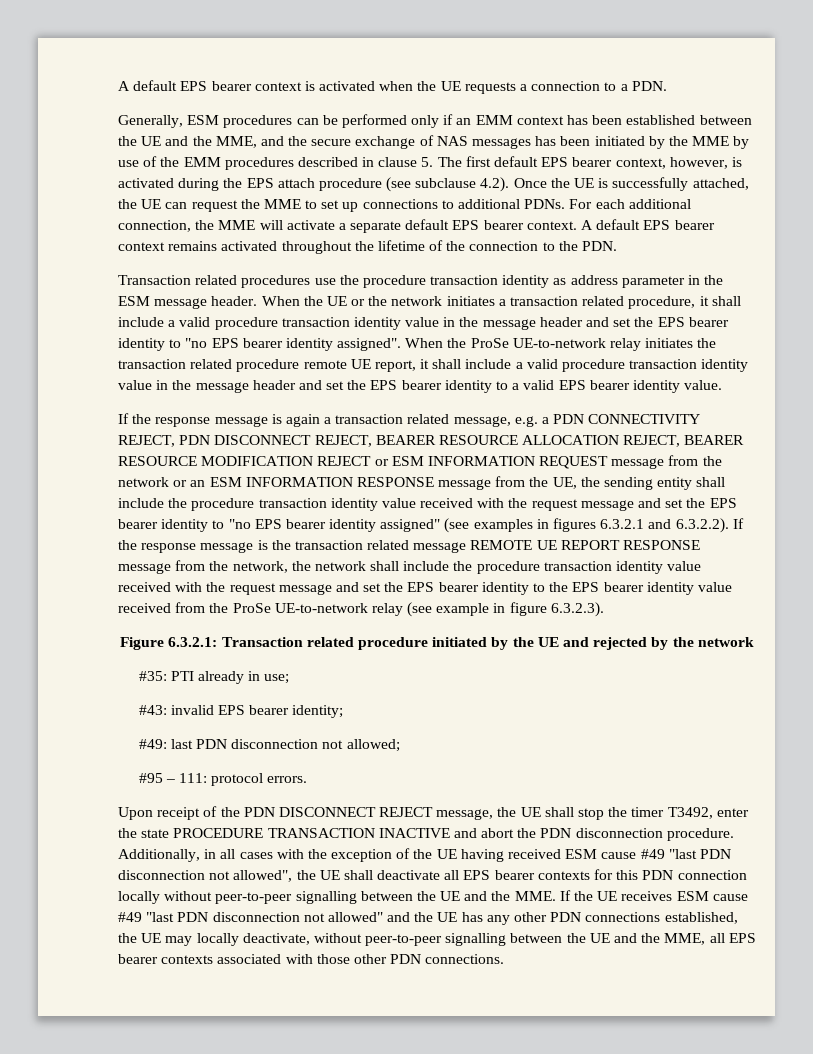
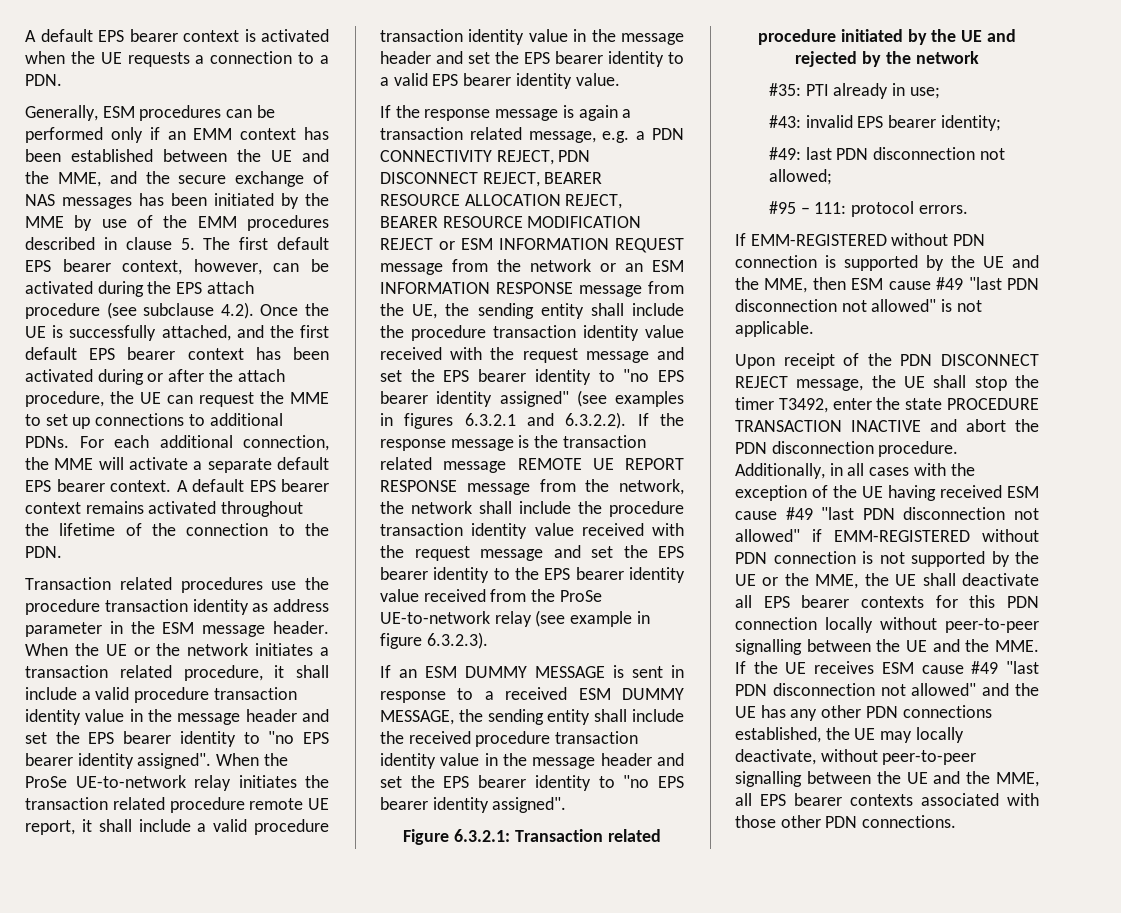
- Generally, ESM procedures can be performed only if an EMM context has been established between the UE and the MME, and the secure exchange of NAS messages has been initiated by the MME by use of the EMM procedures described in clause 5. The first default EPS bearer context, however, is activated during the EPS attach procedure (see subclause 4.2). Once the UE is successfully attached, the UE can request the MME to set up connections to additional PDNs.
+ Generally, ESM procedures can be performed only if an EMM context has been established between the UE and the MME, and the secure exchange of NAS messages has been initiated by the MME by use of the EMM procedures described in clause 5. The first default EPS bearer context, however, can be activated during the EPS attach procedure (see subclause 4.2). Once the UE is successfully attached, and the first default EPS bearer context has been activated during or after the attach procedure, the UE can request the MME to set up connections to additional PDNs.
+ If an ESM DUMMY MESSAGE is sent in response to a received ESM DUMMY MESSAGE, the sending entity shall include the received procedure transaction identity value in the message header and set the EPS bearer identity to "no EPS bearer identity assigned".
+ If EMM-REGISTERED without PDN connection is supported by the UE and the MME, then ESM cause #49 "last PDN disconnection not allowed" is not applicable.
- Additionally, in all cases with the exception of the UE having received ESM cause #49 "last PDN disconnection not allowed", the UE shall deactivate all EPS bearer contexts for this PDN connection locally without peer-to-peer signalling between the UE and the MME. If the UE receives ESM cause #49 "last PDN disconnection not allowed" and the UE has any other PDN connections established, the UE may locally deactivate, without peer-to-peer signalling between the UE and the MME, all EPS bearer contexts associated with those other PDN connections.
+ Additionally, in all cases with the exception of the UE having received ESM cause #49 "last PDN disconnection not allowed" if EMM-REGISTERED without PDN connection is not supported by the UE or the MME, the UE shall deactivate all EPS bearer contexts for this PDN connection locally without peer-to-peer signalling between the UE and the MME. If the UE receives ESM cause #49 "last PDN disconnection not allowed" and the UE has any other PDN connections established, the UE may locally deactivate, without peer-to-peer signalling between the UE and the MME, all EPS bearer contexts associated with those other PDN connections.

